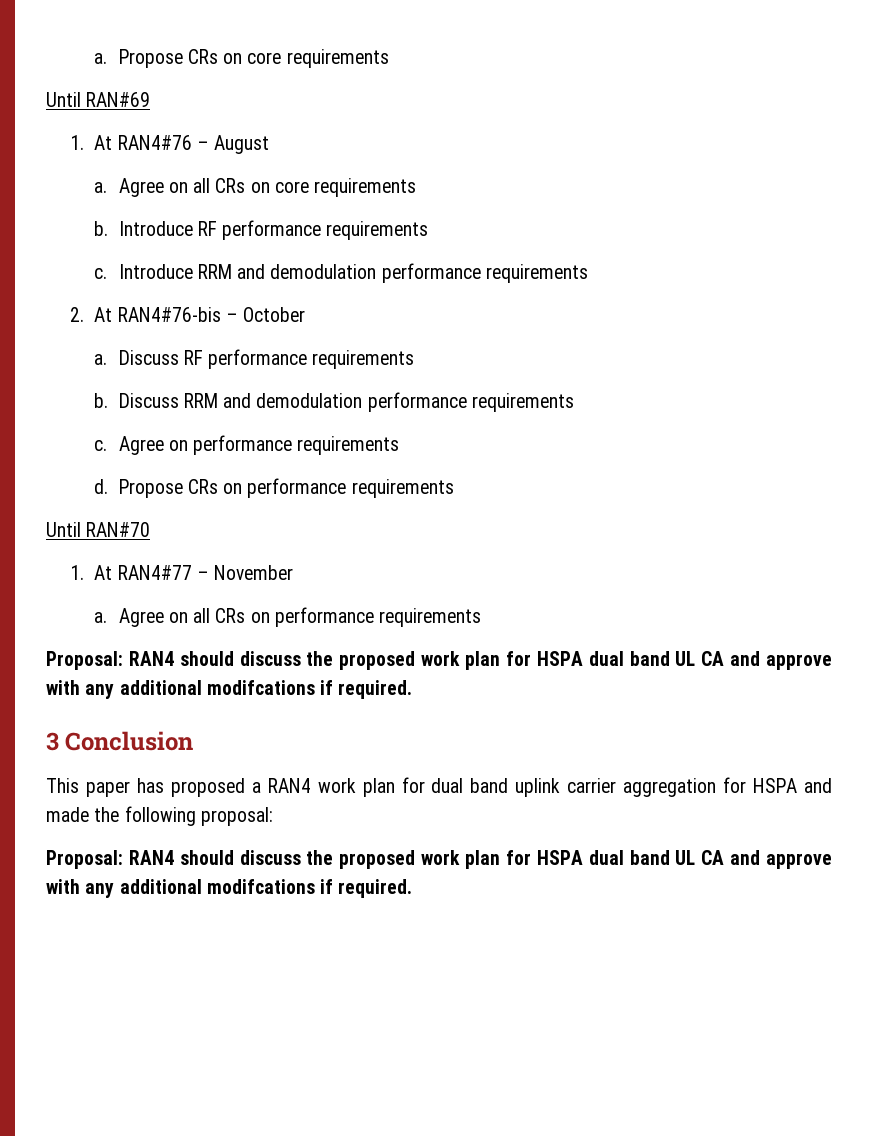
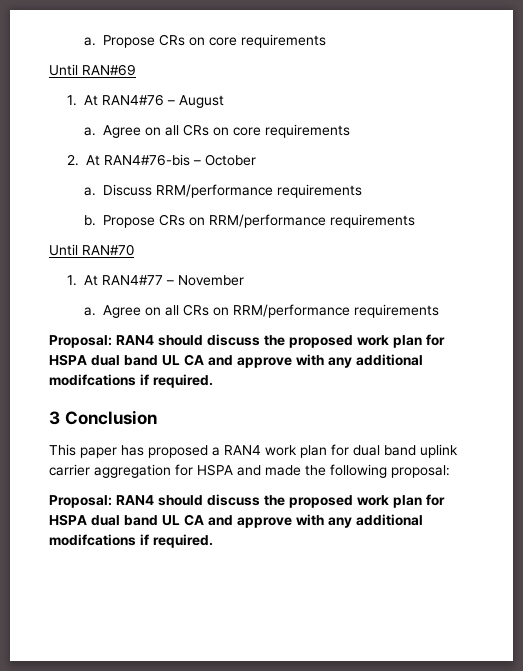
- b. Introduce RF performance requirements
- c. Introduce RRM and demodulation performance requirements
- Discuss RF performance requirements
- b. Discuss RRM and demodulation performance requirements
- c. Agree on performance requirements
- d. Propose CRs on performance requirements
+ Discuss RRM/performance requirements
+ b. Propose CRs on RRM/performance requirements
- Agree on all CRs on performance requirements
+ Agree on all CRs on RRM/performance requirements

